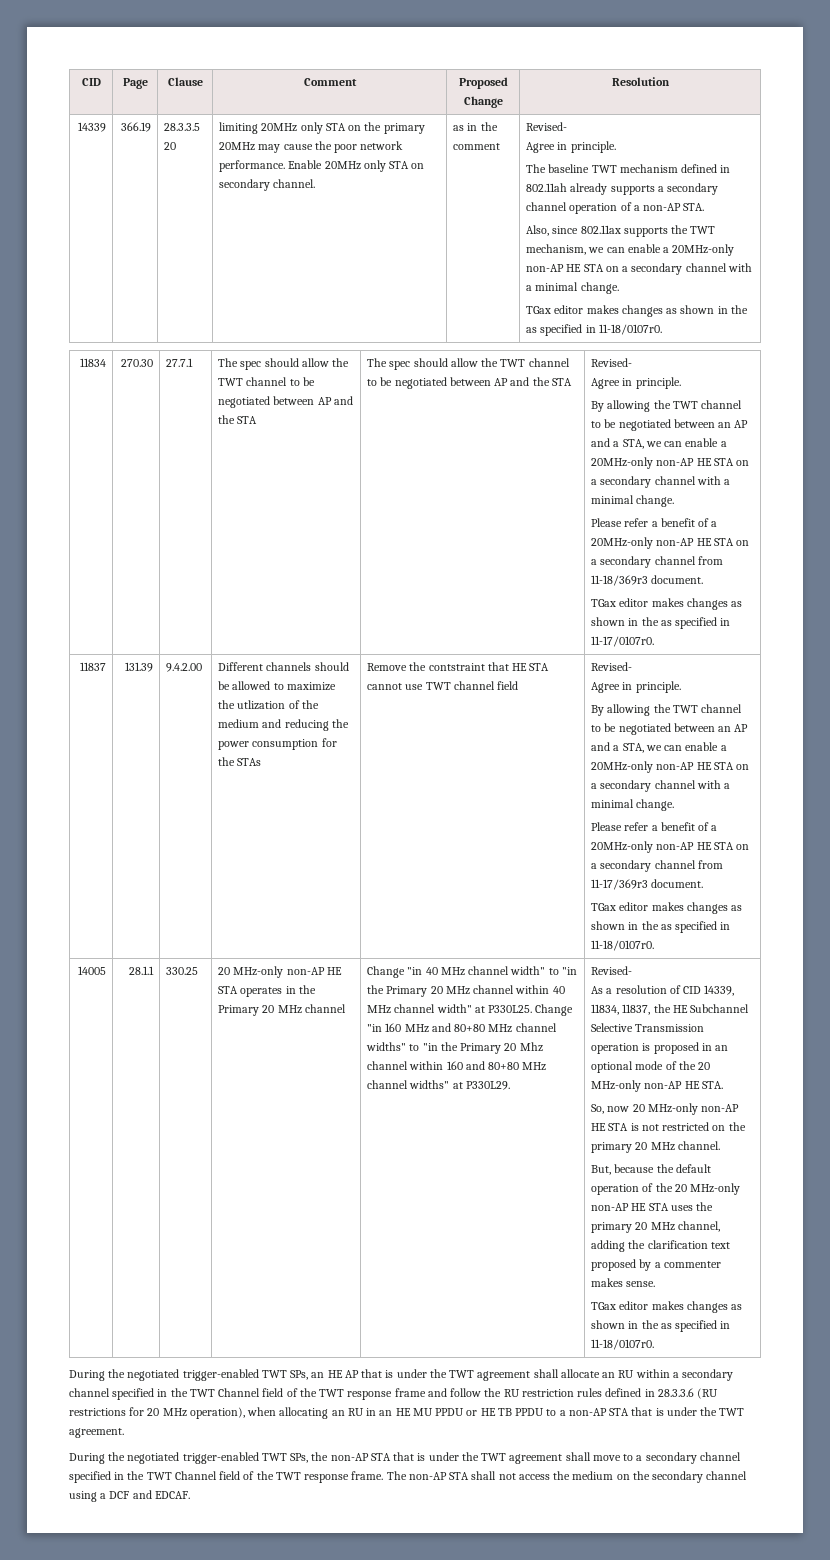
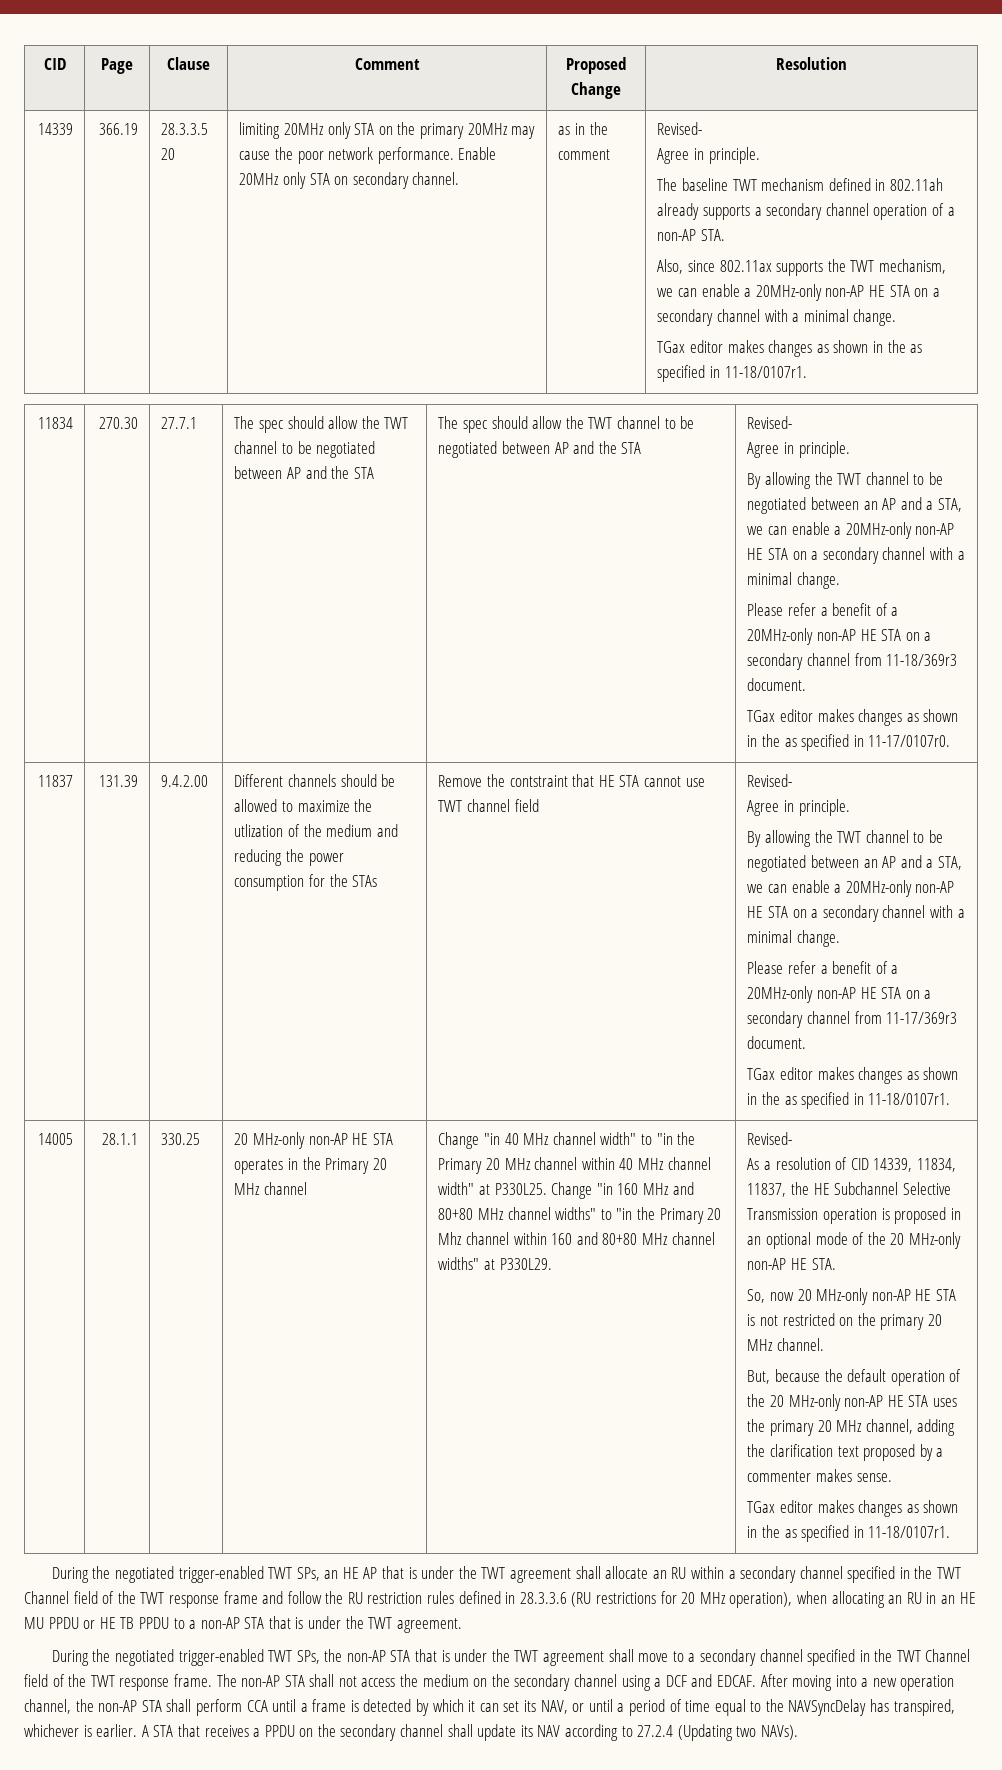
  Also, since 802.11ax supports the TWT mechanism, we can enable a 20MHz-only non-AP HE STA on a secondary channel with a minimal change.
- TGax editor makes changes as shown in the as specified in 11-18/0107r0.
+ TGax editor makes changes as shown in the as specified in 11-18/0107r1.
  Please refer a benefit of a 20MHz-only non-AP HE STA on a secondary channel from 11-17/369r3 document.
- TGax editor makes changes as shown in the as specified in 11-18/0107r0.
+ TGax editor makes changes as shown in the as specified in 11-18/0107r1.
  But, because the default operation of the 20 MHz-only non-AP HE STA uses the primary 20 MHz channel, adding the clarification text proposed by a commenter makes sense.
- TGax editor makes changes as shown in the as specified in 11-18/0107r0.
+ TGax editor makes changes as shown in the as specified in 11-18/0107r1.
+ After moving into a new operation channel, the non-AP STA shall perform CCA until a frame is detected by which it can set its NAV, or until a period of time equal to the NAVSyncDelay has transpired, whichever is earlier. A STA that receives a PPDU on the secondary channel shall update its NAV according to 27.2.4 (Updating two NAVs).

